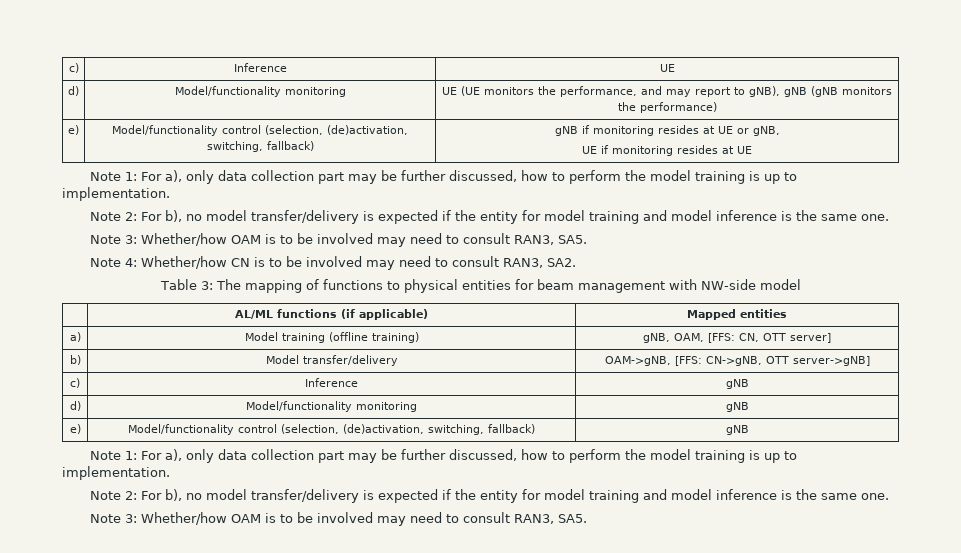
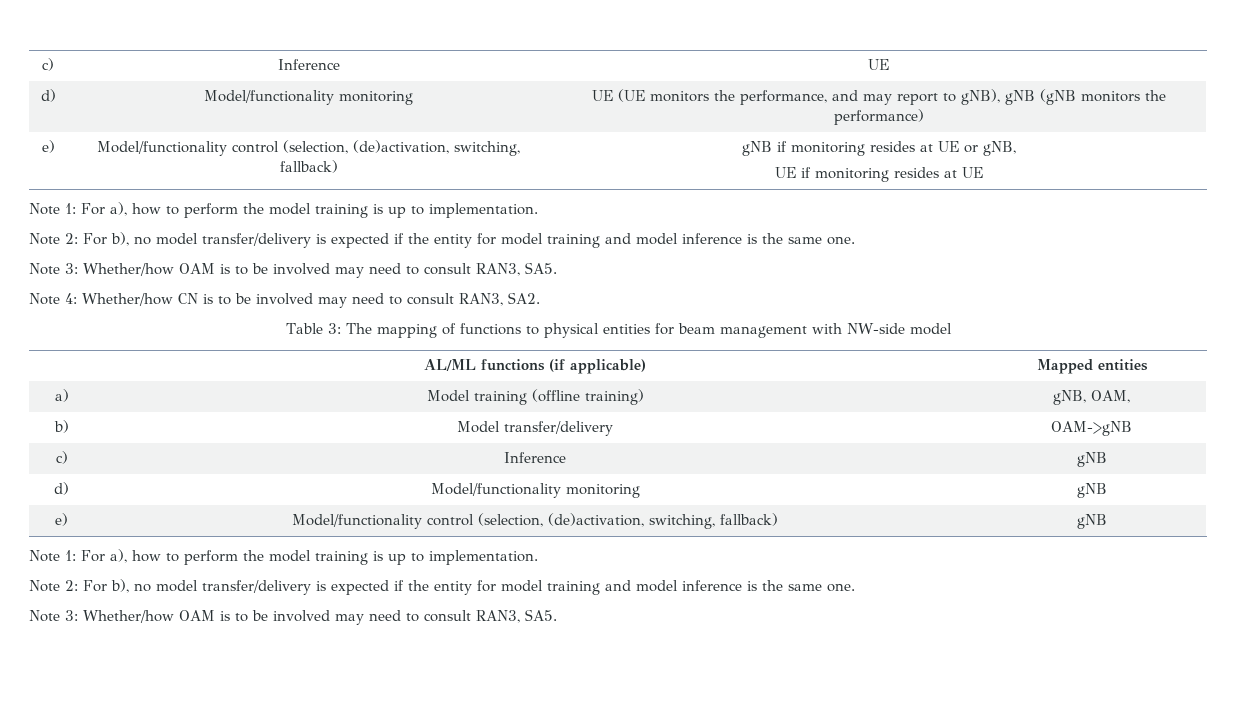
  e) | Model/functionality control (selection, (de)activation, switching, fallback) | gNB if monitoring resides at UE or gNB,
  UE if monitoring resides at UE
- Note 1: For a), only data collection part may be further discussed, how to perform the model training is up to implementation.
+ Note 1: For a), how to perform the model training is up to implementation.
- a) | Model training (offline training) | gNB, OAM, [FFS: CN, OTT server]
+ a) | Model training (offline training) | gNB, OAM,
- b) | Model transfer/delivery | OAM->gNB, [FFS: CN->gNB, OTT server->gNB]
+ b) | Model transfer/delivery | OAM->gNB
  d) | Model/functionality monitoring | gNB
  e) | Model/functionality control (selection, (de)activation, switching, fallback) | gNB
- Note 1: For a), only data collection part may be further discussed, how to perform the model training is up to implementation.
+ Note 1: For a), how to perform the model training is up to implementation.

